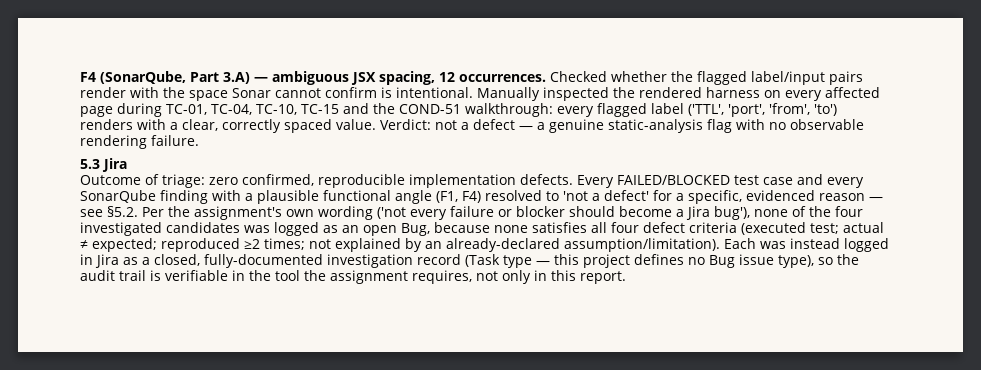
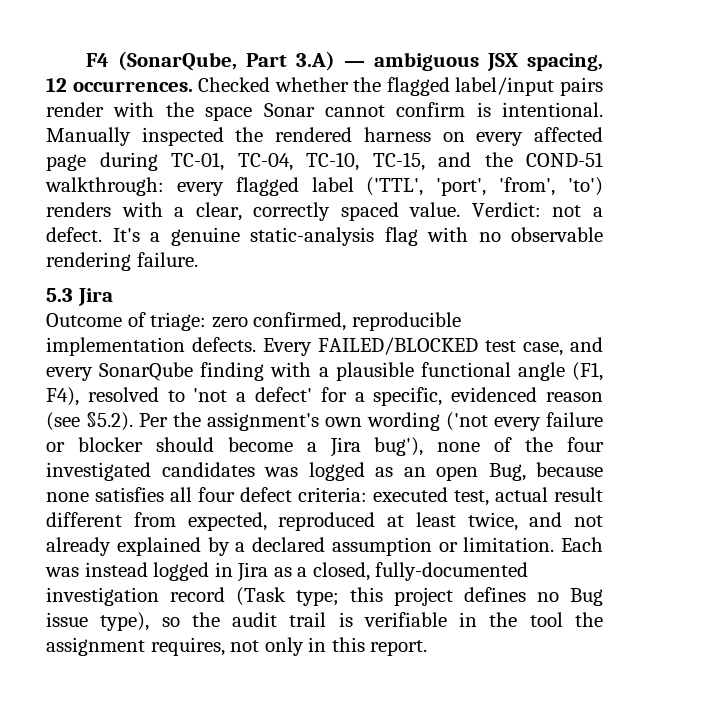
- Manually inspected the rendered harness on every affected page during TC-01, TC-04, TC-10, TC-15 and the COND-51 walkthrough: every flagged label ('TTL', 'port', 'from', 'to') renders with a clear, correctly spaced value.
+ Manually inspected the rendered harness on every affected page during TC-01, TC-04, TC-10, TC-15, and the COND-51 walkthrough: every flagged label ('TTL', 'port', 'from', 'to') renders with a clear, correctly spaced value.
- Verdict: not a defect — a genuine static-analysis flag with no observable rendering failure.
+ Verdict: not a defect. It's a genuine static-analysis flag with no observable rendering failure.
- Every FAILED/BLOCKED test case and every SonarQube finding with a plausible functional angle (F1, F4) resolved to 'not a defect' for a specific, evidenced reason — see §5.2. Per the assignment's own wording ('not every failure or blocker should become a Jira bug'), none of the four investigated candidates was logged as an open Bug, because none satisfies all four defect criteria (executed test; actual ≠ expected; reproduced ≥2 times; not explained by an already-declared assumption/limitation).
+ Every FAILED/BLOCKED test case, and every SonarQube finding with a plausible functional angle (F1, F4), resolved to 'not a defect' for a specific, evidenced reason (see §5.2). Per the assignment's own wording ('not every failure or blocker should become a Jira bug'), none of the four investigated candidates was logged as an open Bug, because none satisfies all four defect criteria: executed test, actual result different from expected, reproduced at least twice, and not already explained by a declared assumption or limitation.
- Each was instead logged in Jira as a closed, fully-documented investigation record (Task type — this project defines no Bug issue type), so the audit trail is verifiable in the tool the assignment requires, not only in this report.
+ Each was instead logged in Jira as a closed, fully-documented investigation record (Task type; this project defines no Bug issue type), so the audit trail is verifiable in the tool the assignment requires, not only in this report.

